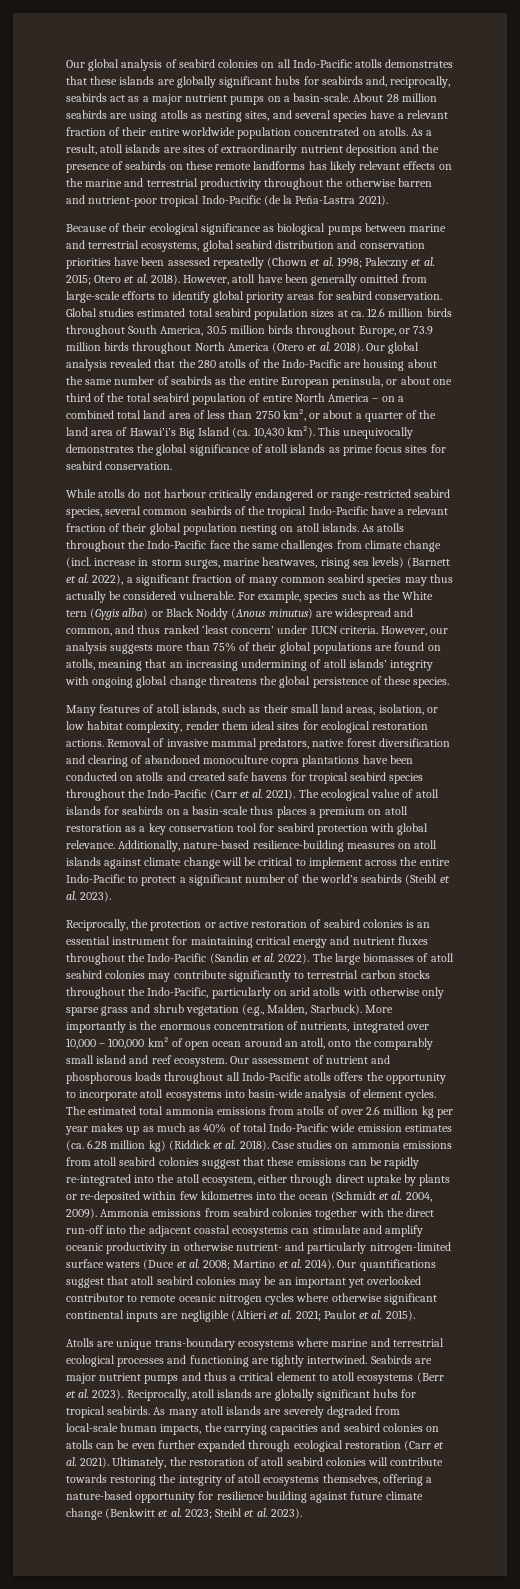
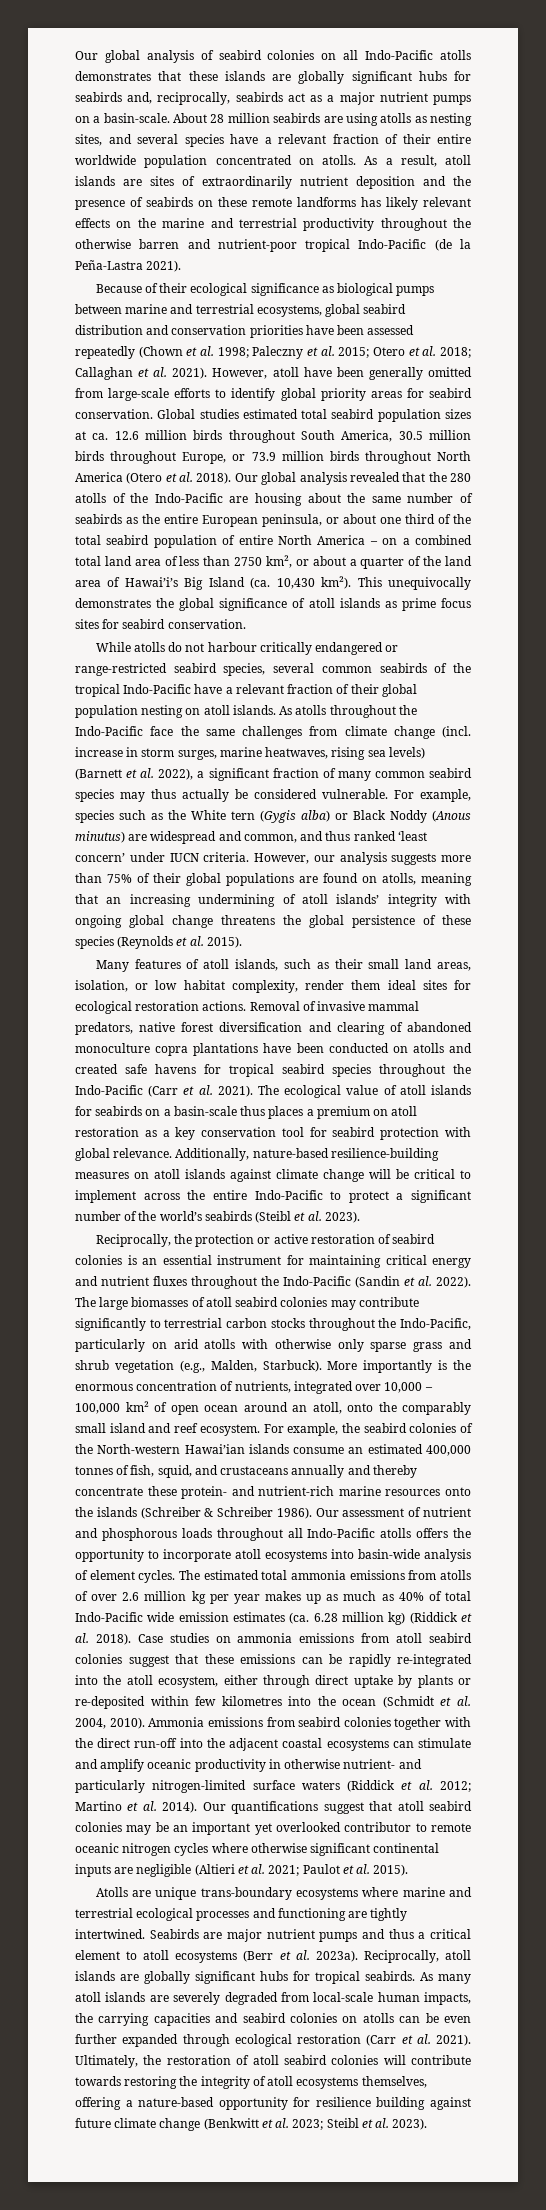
- Because of their ecological significance as biological pumps between marine and terrestrial ecosystems, global seabird distribution and conservation priorities have been assessed repeatedly (Chown et al. 1998; Paleczny et al. 2015; Otero et al. 2018).
+ Because of their ecological significance as biological pumps between marine and terrestrial ecosystems, global seabird distribution and conservation priorities have been assessed repeatedly (Chown et al. 1998; Paleczny et al. 2015; Otero et al. 2018; Callaghan et al. 2021).
- However, our analysis suggests more than 75% of their global populations are found on atolls, meaning that an increasing undermining of atoll islands’ integrity with ongoing global change threatens the global persistence of these species.
+ However, our analysis suggests more than 75% of their global populations are found on atolls, meaning that an increasing undermining of atoll islands’ integrity with ongoing global change threatens the global persistence of these species (Reynolds et al. 2015).
+ For example, the seabird colonies of the North-western Hawai’ian islands consume an estimated 400,000 tonnes of fish, squid, and crustaceans annually and thereby concentrate these protein- and nutrient-rich marine resources onto the islands (Schreiber & Schreiber 1986).
- Case studies on ammonia emissions from atoll seabird colonies suggest that these emissions can be rapidly re-integrated into the atoll ecosystem, either through direct uptake by plants or re-deposited within few kilometres into the ocean (Schmidt et al. 2004, 2009).
+ Case studies on ammonia emissions from atoll seabird colonies suggest that these emissions can be rapidly re-integrated into the atoll ecosystem, either through direct uptake by plants or re-deposited within few kilometres into the ocean (Schmidt et al. 2004, 2010).
- Ammonia emissions from seabird colonies together with the direct run-off into the adjacent coastal ecosystems can stimulate and amplify oceanic productivity in otherwise nutrient- and particularly nitrogen-limited surface waters (Duce et al. 2008; Martino et al. 2014).
+ Ammonia emissions from seabird colonies together with the direct run-off into the adjacent coastal ecosystems can stimulate and amplify oceanic productivity in otherwise nutrient- and particularly nitrogen-limited surface waters (Riddick et al. 2012; Martino et al. 2014).
- Seabirds are major nutrient pumps and thus a critical element to atoll ecosystems (Berr et al. 2023).
+ Seabirds are major nutrient pumps and thus a critical element to atoll ecosystems (Berr et al. 2023a).

